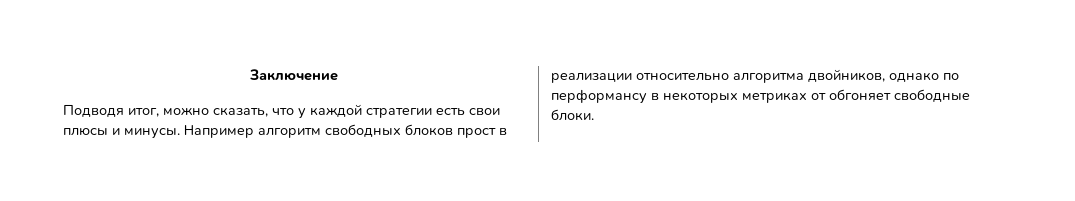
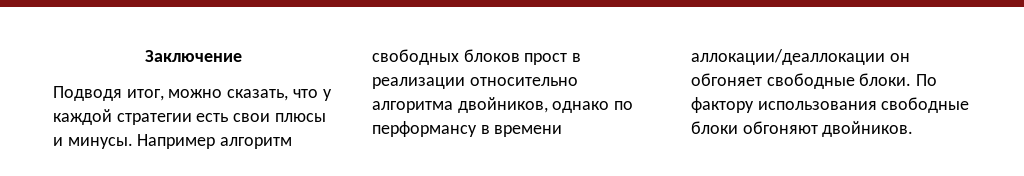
- Например алгоритм свободных блоков прост в реализации относительно алгоритма двойников, однако по перформансу в некоторых метриках от обгоняет свободные блоки.
+ Например алгоритм свободных блоков прост в реализации относительно алгоритма двойников, однако по перформансу в времени аллокации/деаллокации он обгоняет свободные блоки. По фактору использования свободные блоки обгоняют двойников.

